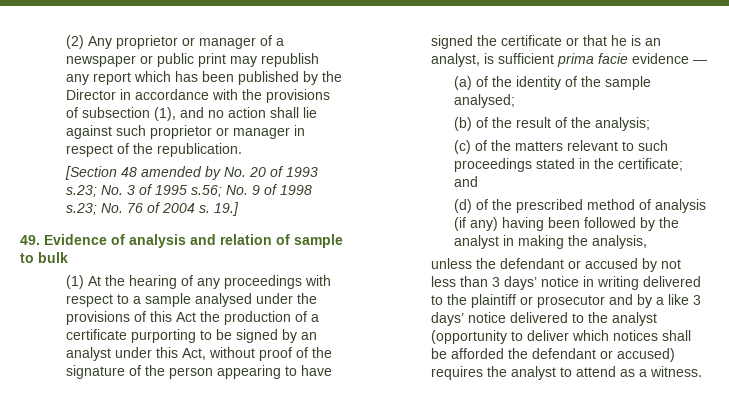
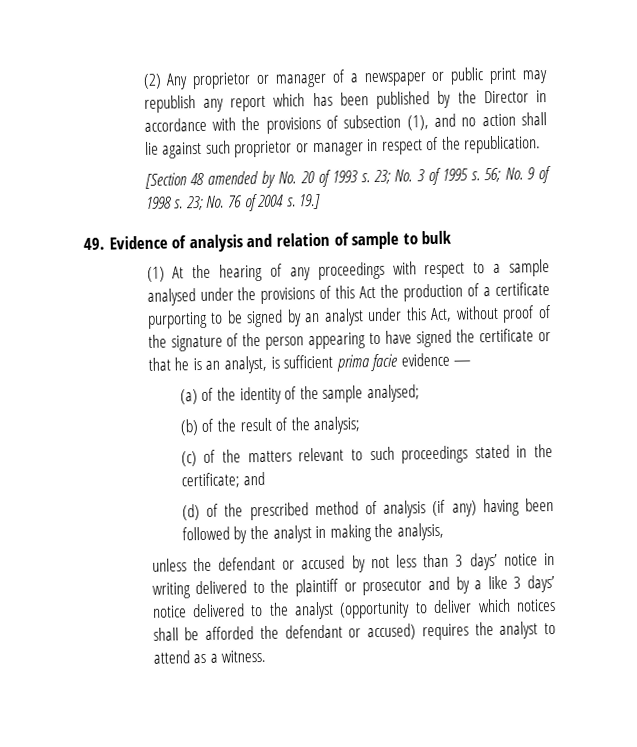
- [Section 48 amended by No. 20 of 1993 s.23; No. 3 of 1995 s.56; No. 9 of 1998 s.23; No. 76 of 2004 s.
+ [Section 48 amended by No. 20 of 1993 s. 23; No. 3 of 1995 s. 56; No. 9 of 1998 s. 23; No. 76 of 2004 s.

